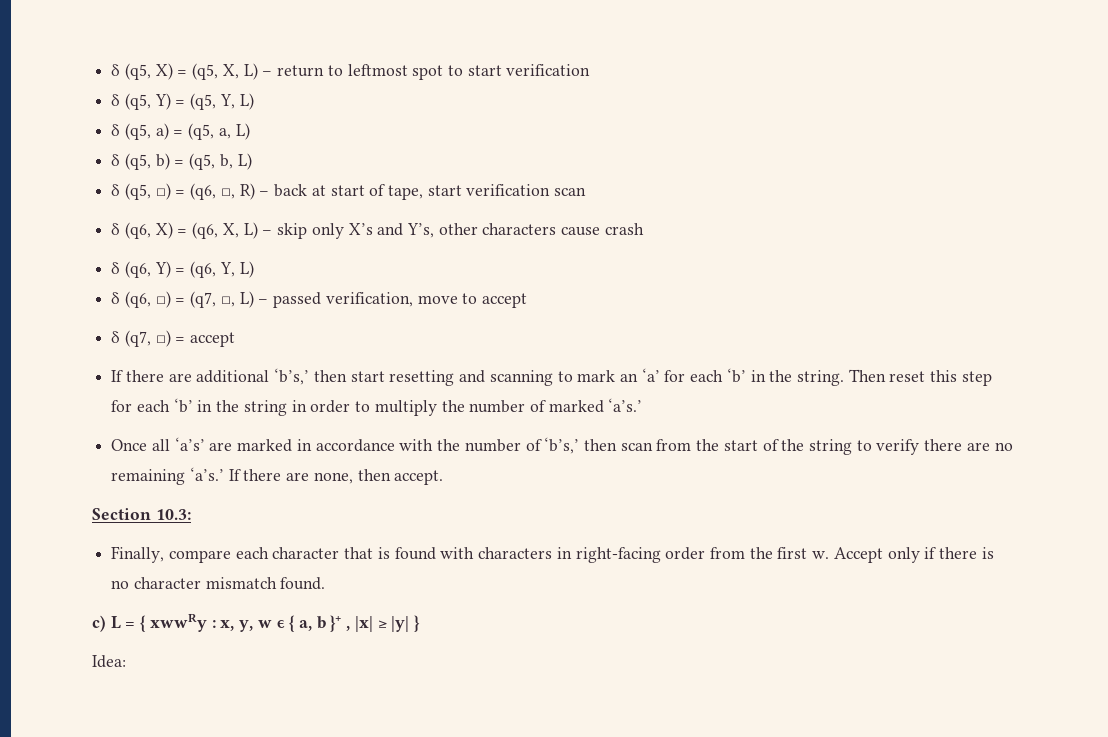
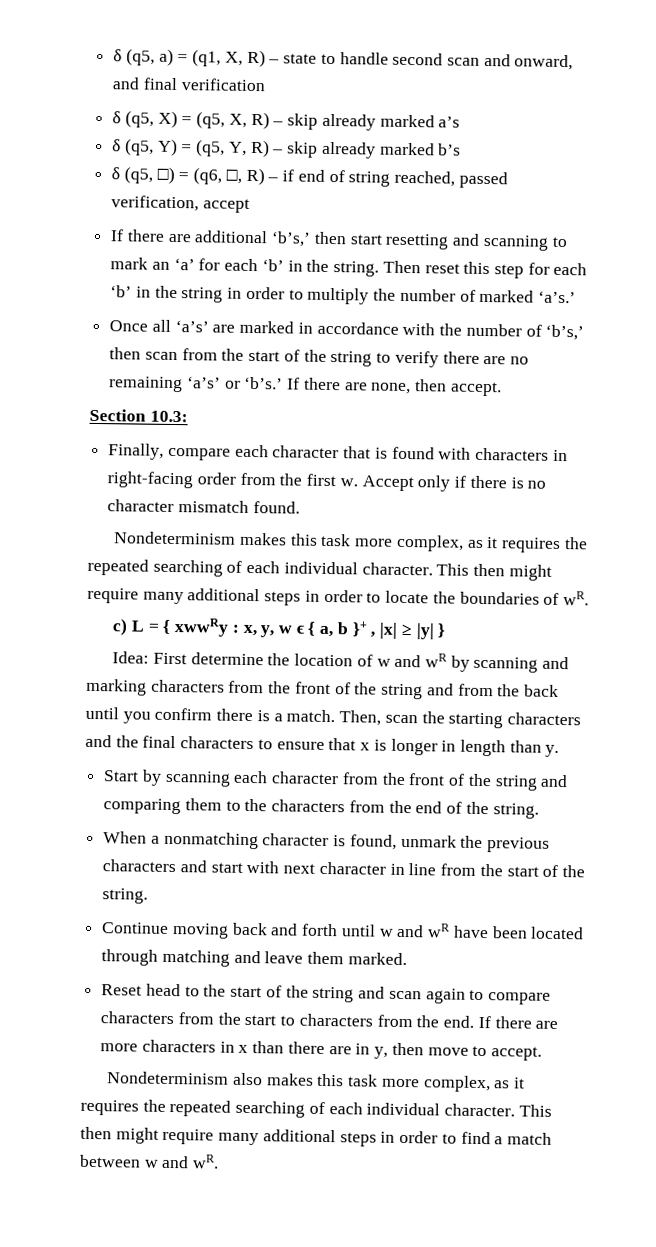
- δ (q5, X) = (q5, X, L) – return to leftmost spot to start verification
+ δ (q5, a) = (q1, X, R) – state to handle second scan and onward, and final verification
+ δ (q5, X) = (q5, X, R) – skip already marked a’s
- δ (q5, Y) = (q5, Y, L)
- δ (q5, a) = (q5, a, L)
- δ (q5, b) = (q5, b, L)
+ δ (q5, Y) = (q5, Y, R) – skip already marked b’s
- δ (q5, □) = (q6, □, R) – back at start of tape, start verification scan
- δ (q6, X) = (q6, X, L) – skip only X’s and Y’s, other characters cause crash
- δ (q6, Y) = (q6, Y, L)
- δ (q6, □) = (q7, □, L) – passed verification, move to accept
- δ (q7, □) = accept
+ δ (q5, □) = (q6, □, R) – if end of string reached, passed verification, accept
- Once all ‘a’s’ are marked in accordance with the number of ‘b’s,’ then scan from the start of the string to verify there are no remaining ‘a’s.’
+ Once all ‘a’s’ are marked in accordance with the number of ‘b’s,’ then scan from the start of the string to verify there are no remaining ‘a’s’ or ‘b’s.’
+ Nondeterminism makes this task more complex, as it requires the repeated searching of each individual character. This then might require many additional steps in order to locate the boundaries of wR.
- Idea:
+ Idea: First determine the location of w and wR by scanning and marking characters from the front of the string and from the back until you confirm there is a match. Then, scan the starting characters and the final characters to ensure that x is longer in length than y.
+ Start by scanning each character from the front of the string and comparing them to the characters from the end of the string.
+ When a nonmatching character is found, unmark the previous characters and start with next character in line from the start of the string.
+ Continue moving back and forth until w and wR have been located through matching and leave them marked.
+ Reset head to the start of the string and scan again to compare characters from the start to characters from the end. If there are more characters in x than there are in y, then move to accept.
+ Nondeterminism also makes this task more complex, as it requires the repeated searching of each individual character. This then might require many additional steps in order to find a match between w and wR.

